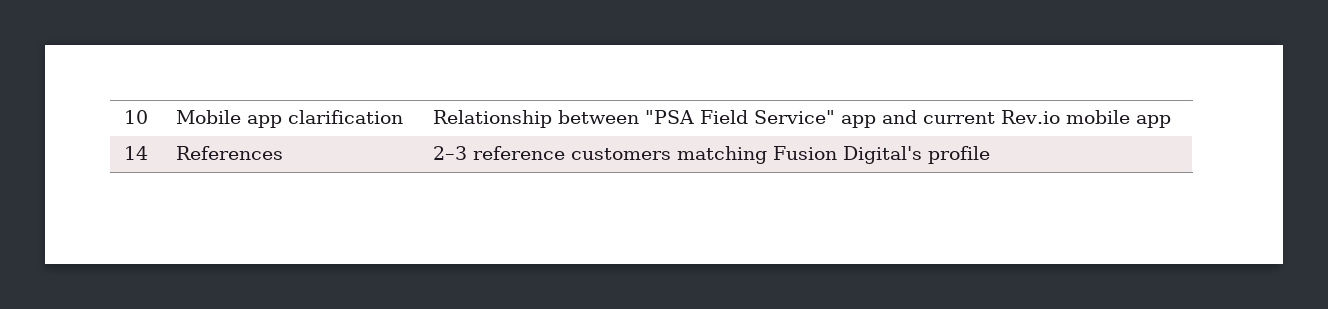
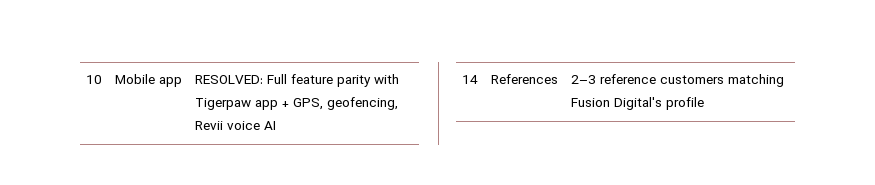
- 10 | Mobile app clarification | Relationship between "PSA Field Service" app and current Rev.io mobile app
+ 10 | Mobile app | RESOLVED: Full feature parity with Tigerpaw app + GPS, geofencing, Revii voice AI

